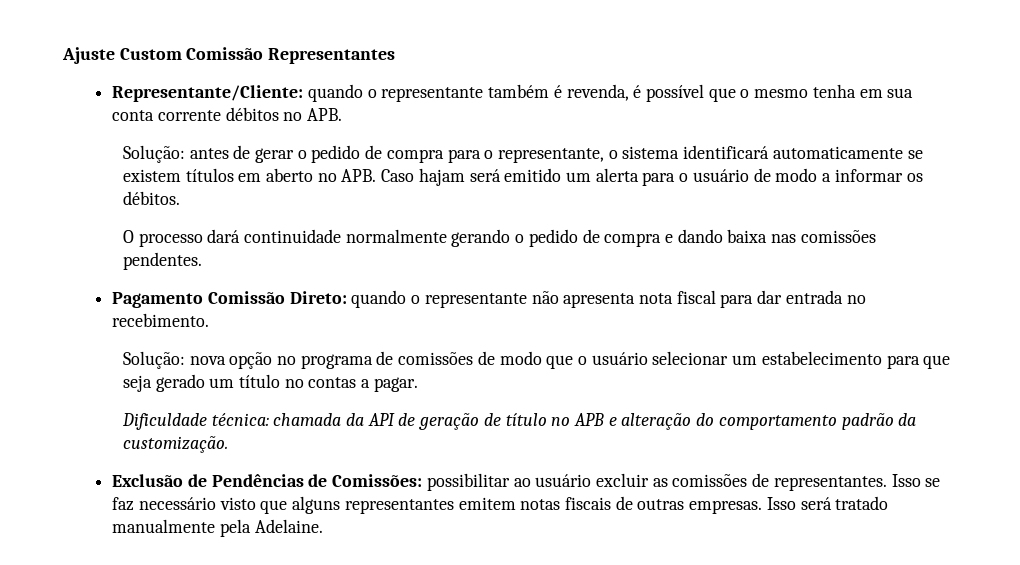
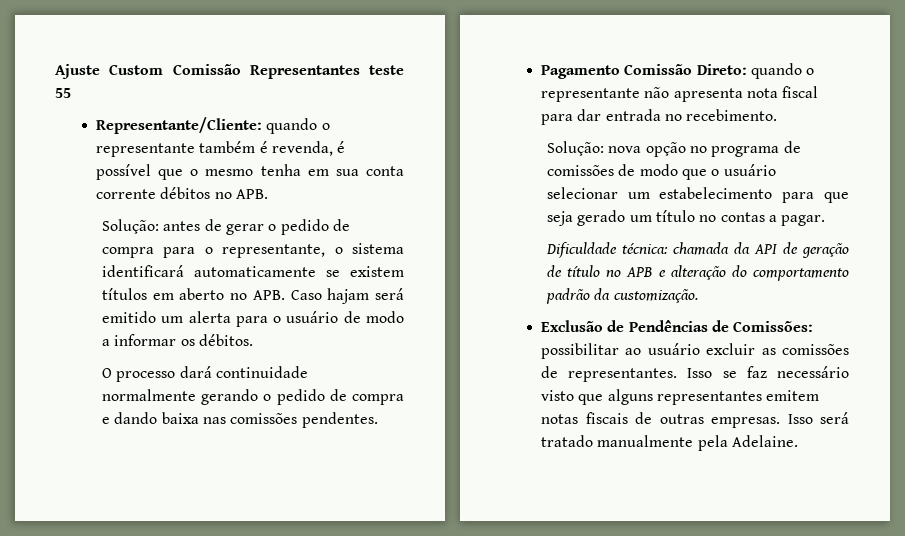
- Ajuste Custom Comissão Representantes
+ Ajuste Custom Comissão Representantes teste 55

